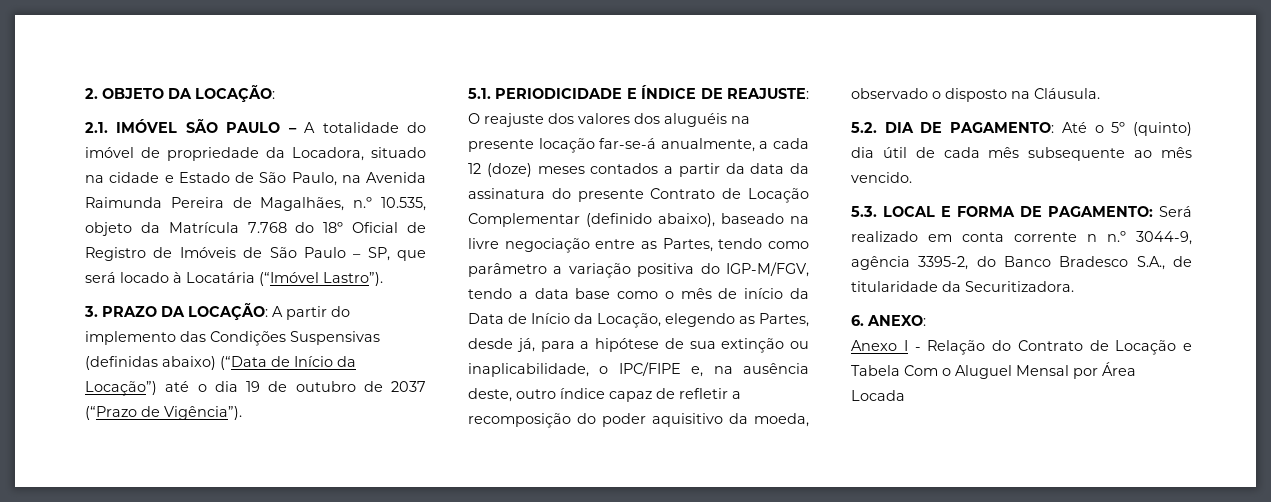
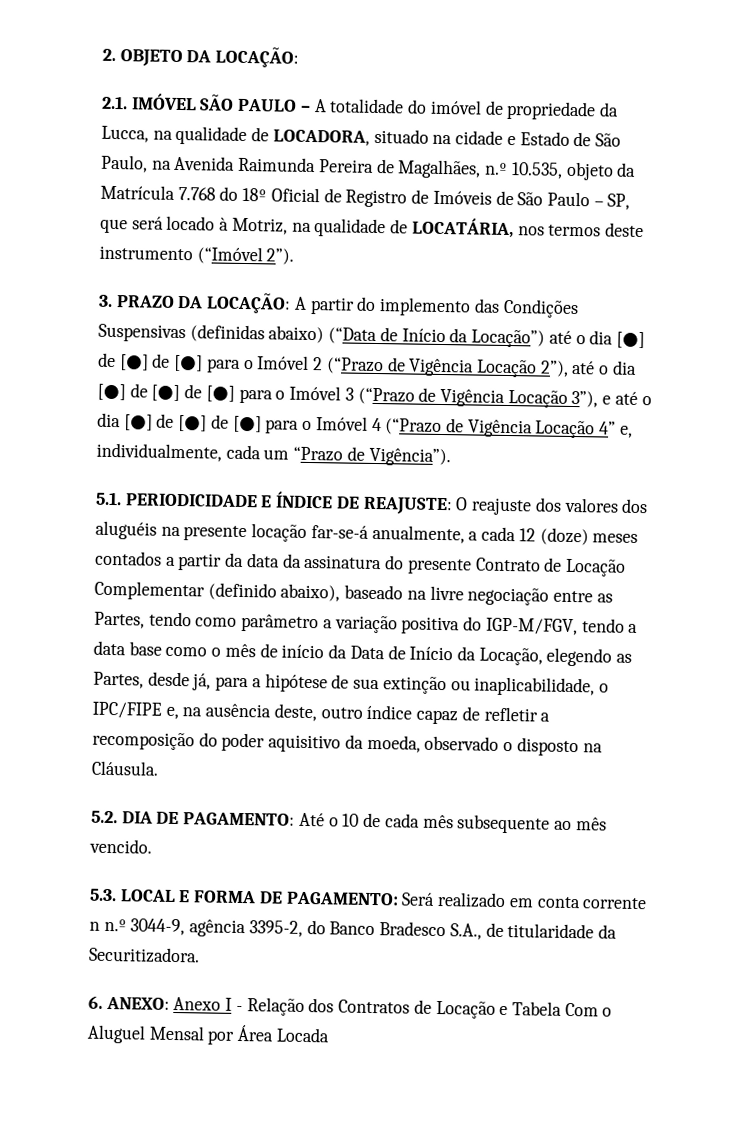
- 2.1. IMÓVEL SÃO PAULO – A totalidade do imóvel de propriedade da Locadora, situado na cidade e Estado de São Paulo, na Avenida Raimunda Pereira de Magalhães, n.º 10.535, objeto da Matrícula 7.768 do 18º Oficial de Registro de Imóveis de São Paulo – SP, que será locado à Locatária (“Imóvel Lastro”).
+ 2.1. IMÓVEL SÃO PAULO – A totalidade do imóvel de propriedade da Lucca, na qualidade de LOCADORA, situado na cidade e Estado de São Paulo, na Avenida Raimunda Pereira de Magalhães, n.º 10.535, objeto da Matrícula 7.768 do 18º Oficial de Registro de Imóveis de São Paulo – SP, que será locado à Motriz, na qualidade de LOCATÁRIA, nos termos deste instrumento (“Imóvel 2”).
- 3. PRAZO DA LOCAÇÃO: A partir do implemento das Condições Suspensivas (definidas abaixo) (“Data de Início da Locação”) até o dia 19 de outubro de 2037 (“Prazo de Vigência”).
+ 3. PRAZO DA LOCAÇÃO: A partir do implemento das Condições Suspensivas (definidas abaixo) (“Data de Início da Locação”) até o dia [●] de [●] de [●] para o Imóvel 2 (“Prazo de Vigência Locação 2”), até o dia [●] de [●] de [●] para o Imóvel 3 (“Prazo de Vigência Locação 3”), e até o dia [●] de [●] de [●] para o Imóvel 4 (“Prazo de Vigência Locação 4” e, individualmente, cada um “Prazo de Vigência”).
- 5.2. DIA DE PAGAMENTO: Até o 5º (quinto) dia útil de cada mês subsequente ao mês vencido.
+ 5.2. DIA DE PAGAMENTO: Até o 10 de cada mês subsequente ao mês vencido.
- 6. ANEXO:
- Anexo I - Relação do Contrato de Locação e Tabela Com o Aluguel Mensal por Área Locada
+ 6. ANEXO: Anexo I - Relação dos Contratos de Locação e Tabela Com o Aluguel Mensal por Área Locada

